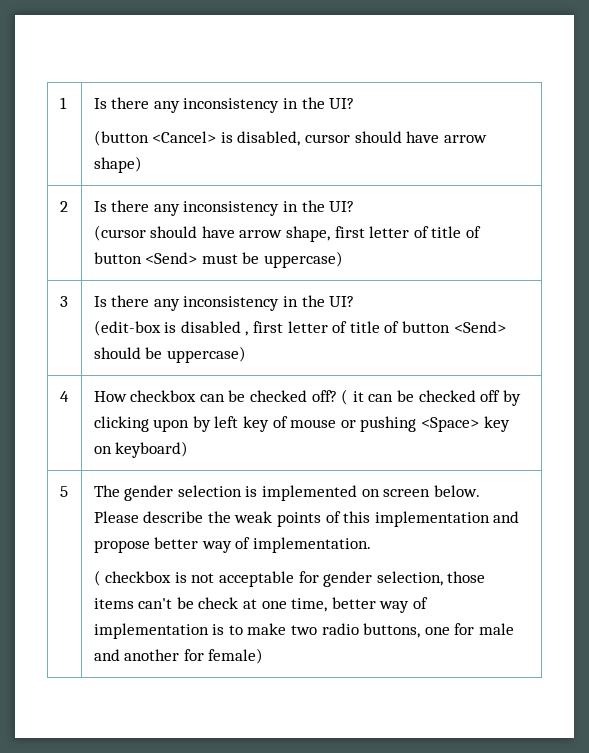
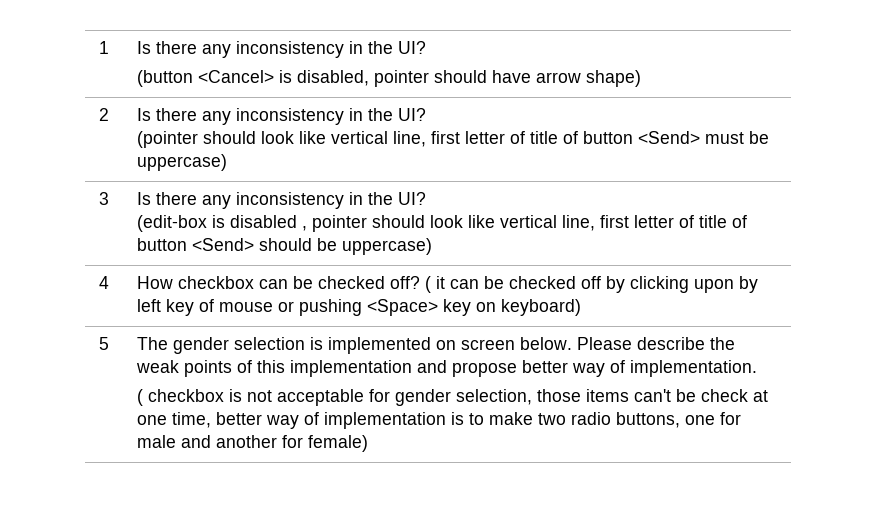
  1 | Is there any inconsistency in the UI?
- (button <Cancel> is disabled, cursor should have arrow shape)
+ (button <Cancel> is disabled, pointer should have arrow shape)
  2 | Is there any inconsistency in the UI?
- (cursor should have arrow shape, first letter of title of button <Send> must be uppercase)
+ (pointer should look like vertical line, first letter of title of button <Send> must be uppercase)
  3 | Is there any inconsistency in the UI?
- (edit-box is disabled , first letter of title of button <Send> should be uppercase)
+ (edit-box is disabled , pointer should look like vertical line, first letter of title of button <Send> should be uppercase)

